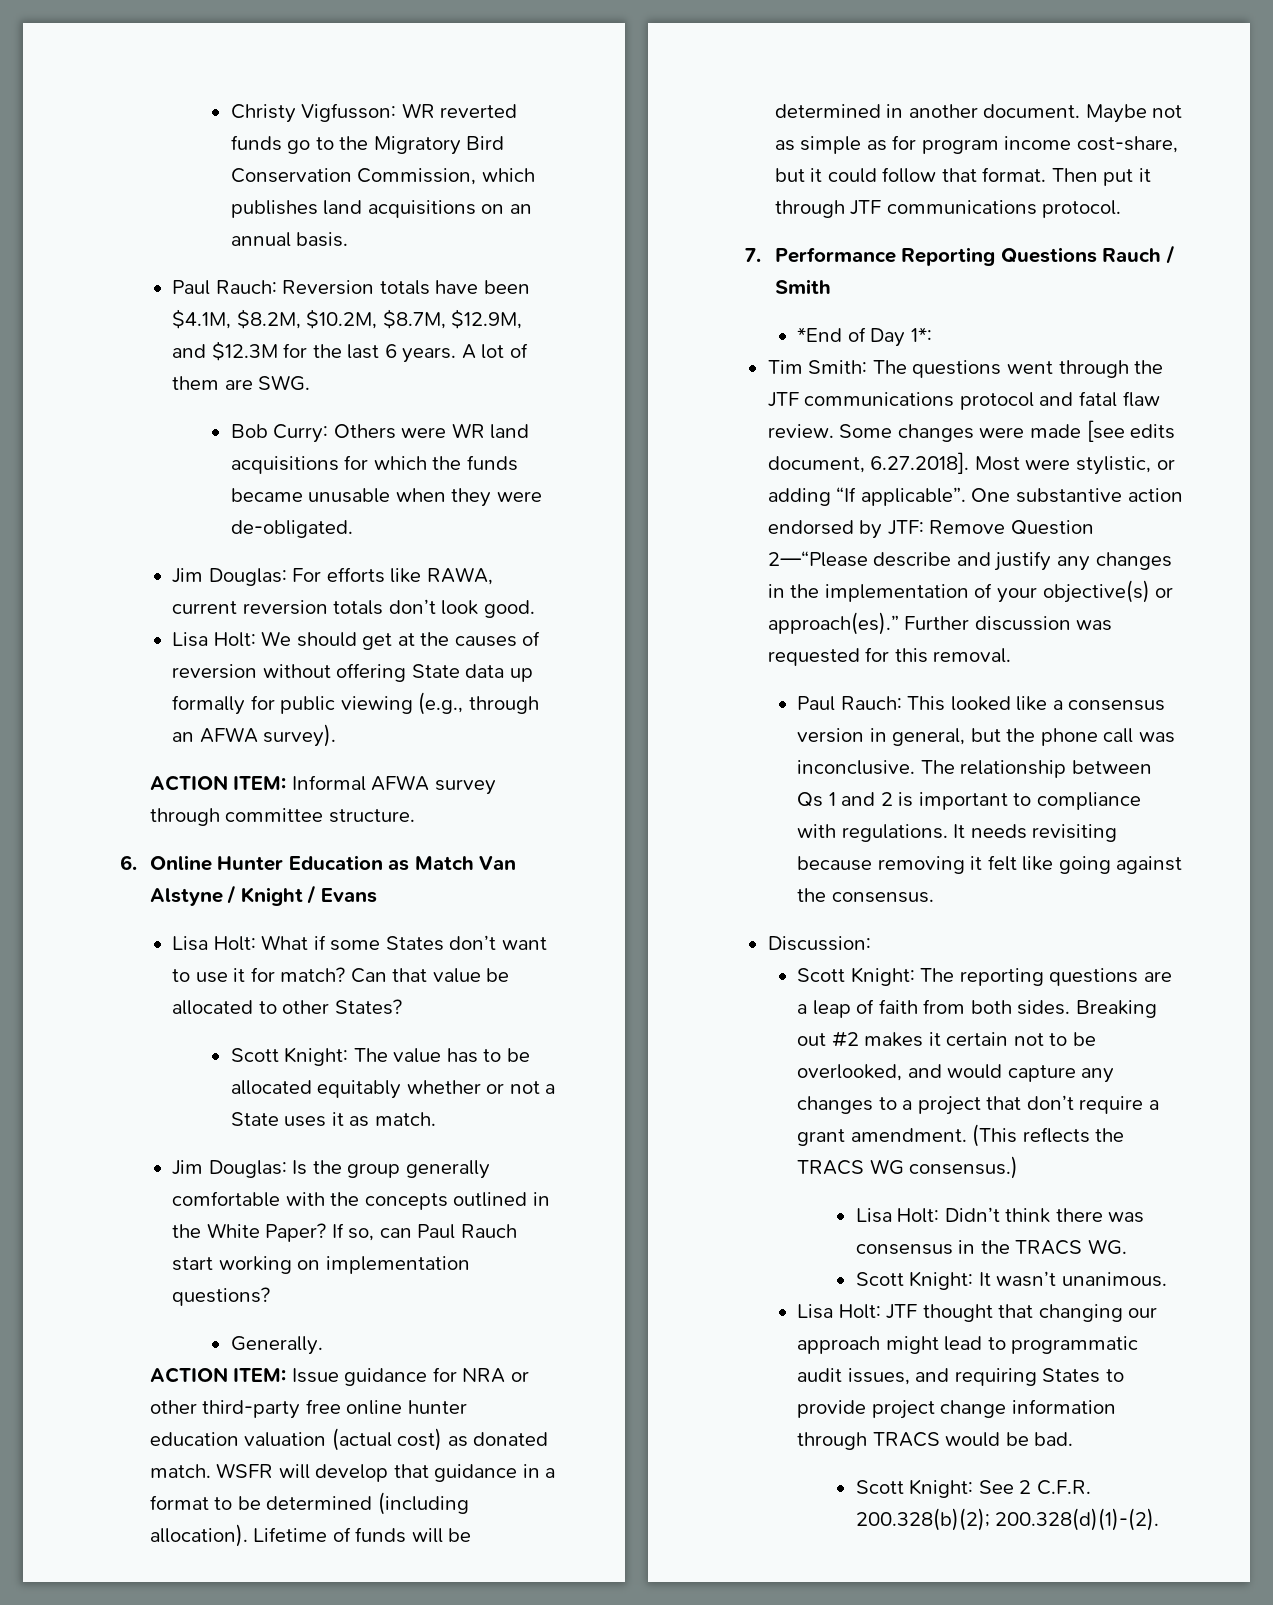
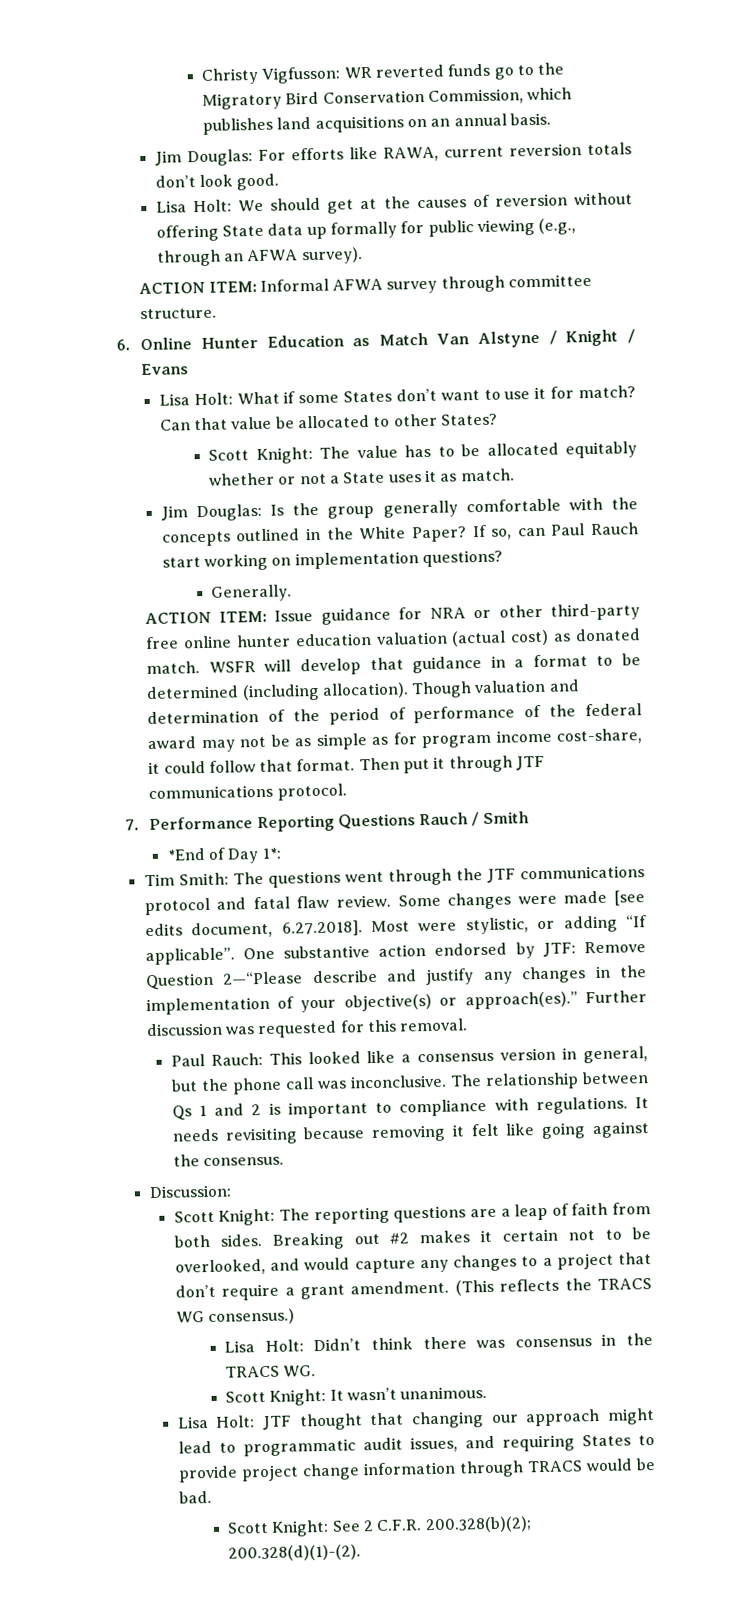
- Paul Rauch: Reversion totals have been $4.1M, $8.2M, $10.2M, $8.7M, $12.9M, and $12.3M for the last 6 years. A lot of them are SWG.
- Bob Curry: Others were WR land acquisitions for which the funds became unusable when they were de-obligated.
- Lifetime of funds will be determined in another document. Maybe not as simple as for program income cost-share, but it could follow that format.
+ Though valuation and determination of the period of performance of the federal award may not be as simple as for program income cost-share, it could follow that format.

